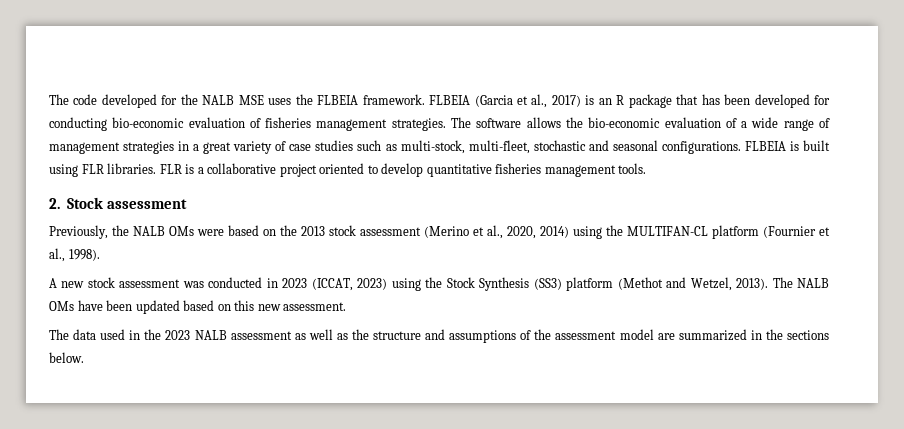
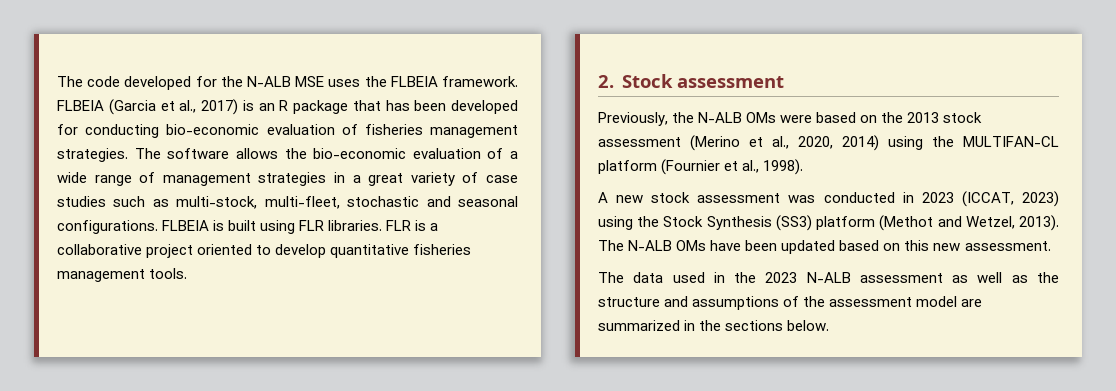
- The code developed for the NALB MSE uses the FLBEIA framework.
+ The code developed for the N-ALB MSE uses the FLBEIA framework.
- Previously, the NALB OMs were based on the 2013 stock assessment (Merino et al., 2020, 2014) using the MULTIFAN-CL platform (Fournier et al., 1998).
+ Previously, the N-ALB OMs were based on the 2013 stock assessment (Merino et al., 2020, 2014) using the MULTIFAN-CL platform (Fournier et al., 1998).
- The NALB OMs have been updated based on this new assessment.
+ The N-ALB OMs have been updated based on this new assessment.
- The data used in the 2023 NALB assessment as well as the structure and assumptions of the assessment model are summarized in the sections below.
+ The data used in the 2023 N-ALB assessment as well as the structure and assumptions of the assessment model are summarized in the sections below.

